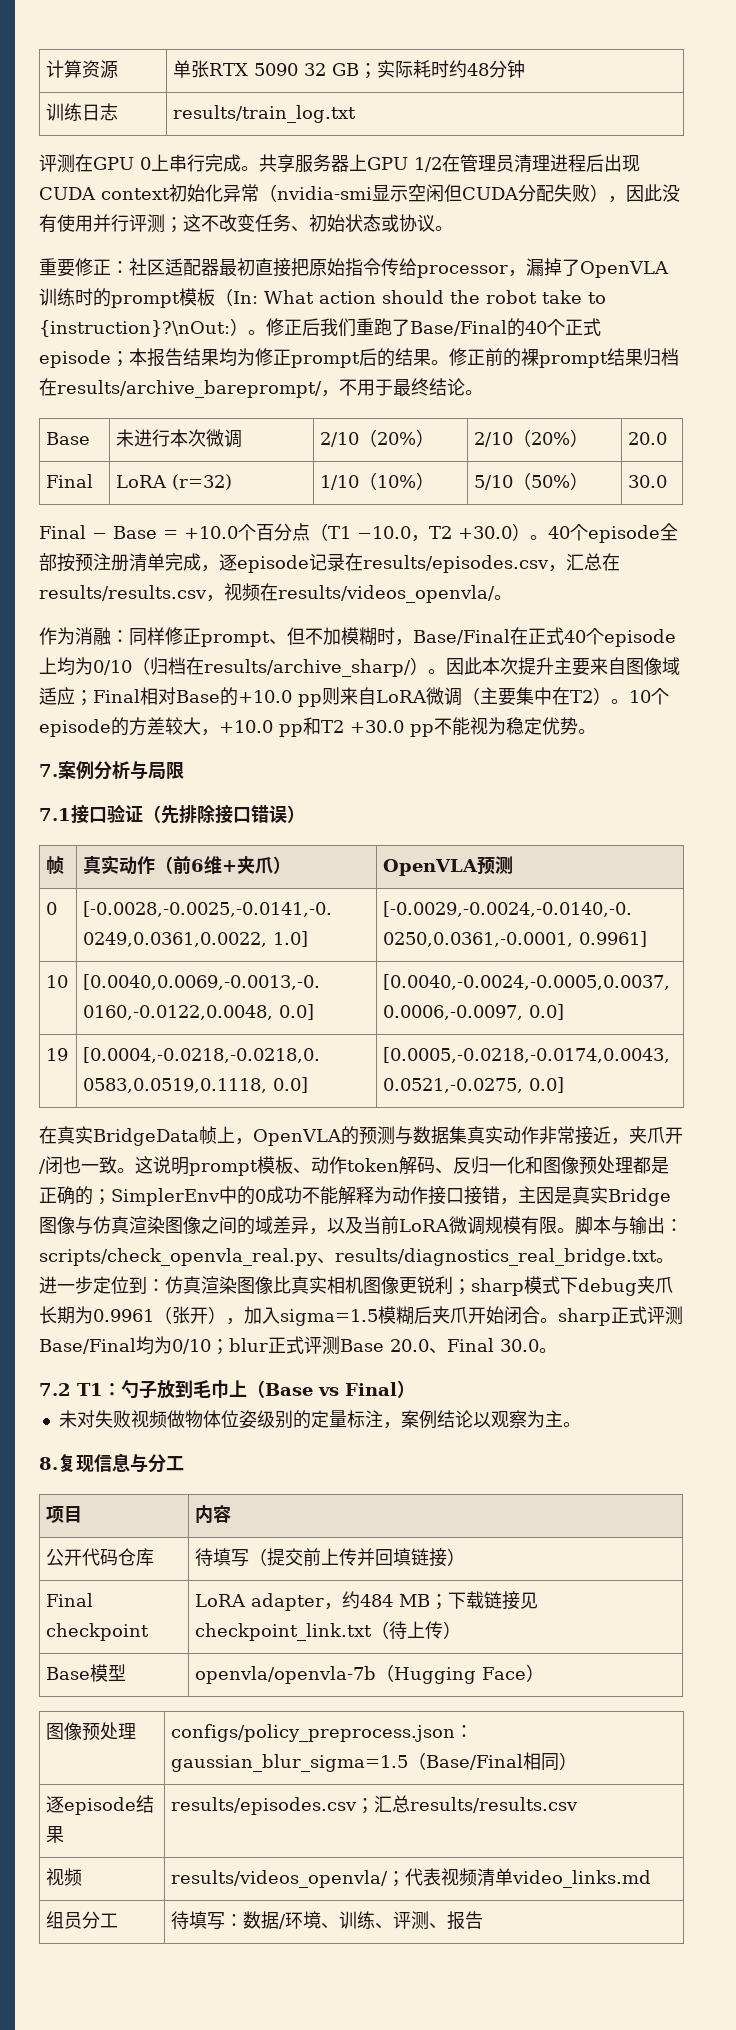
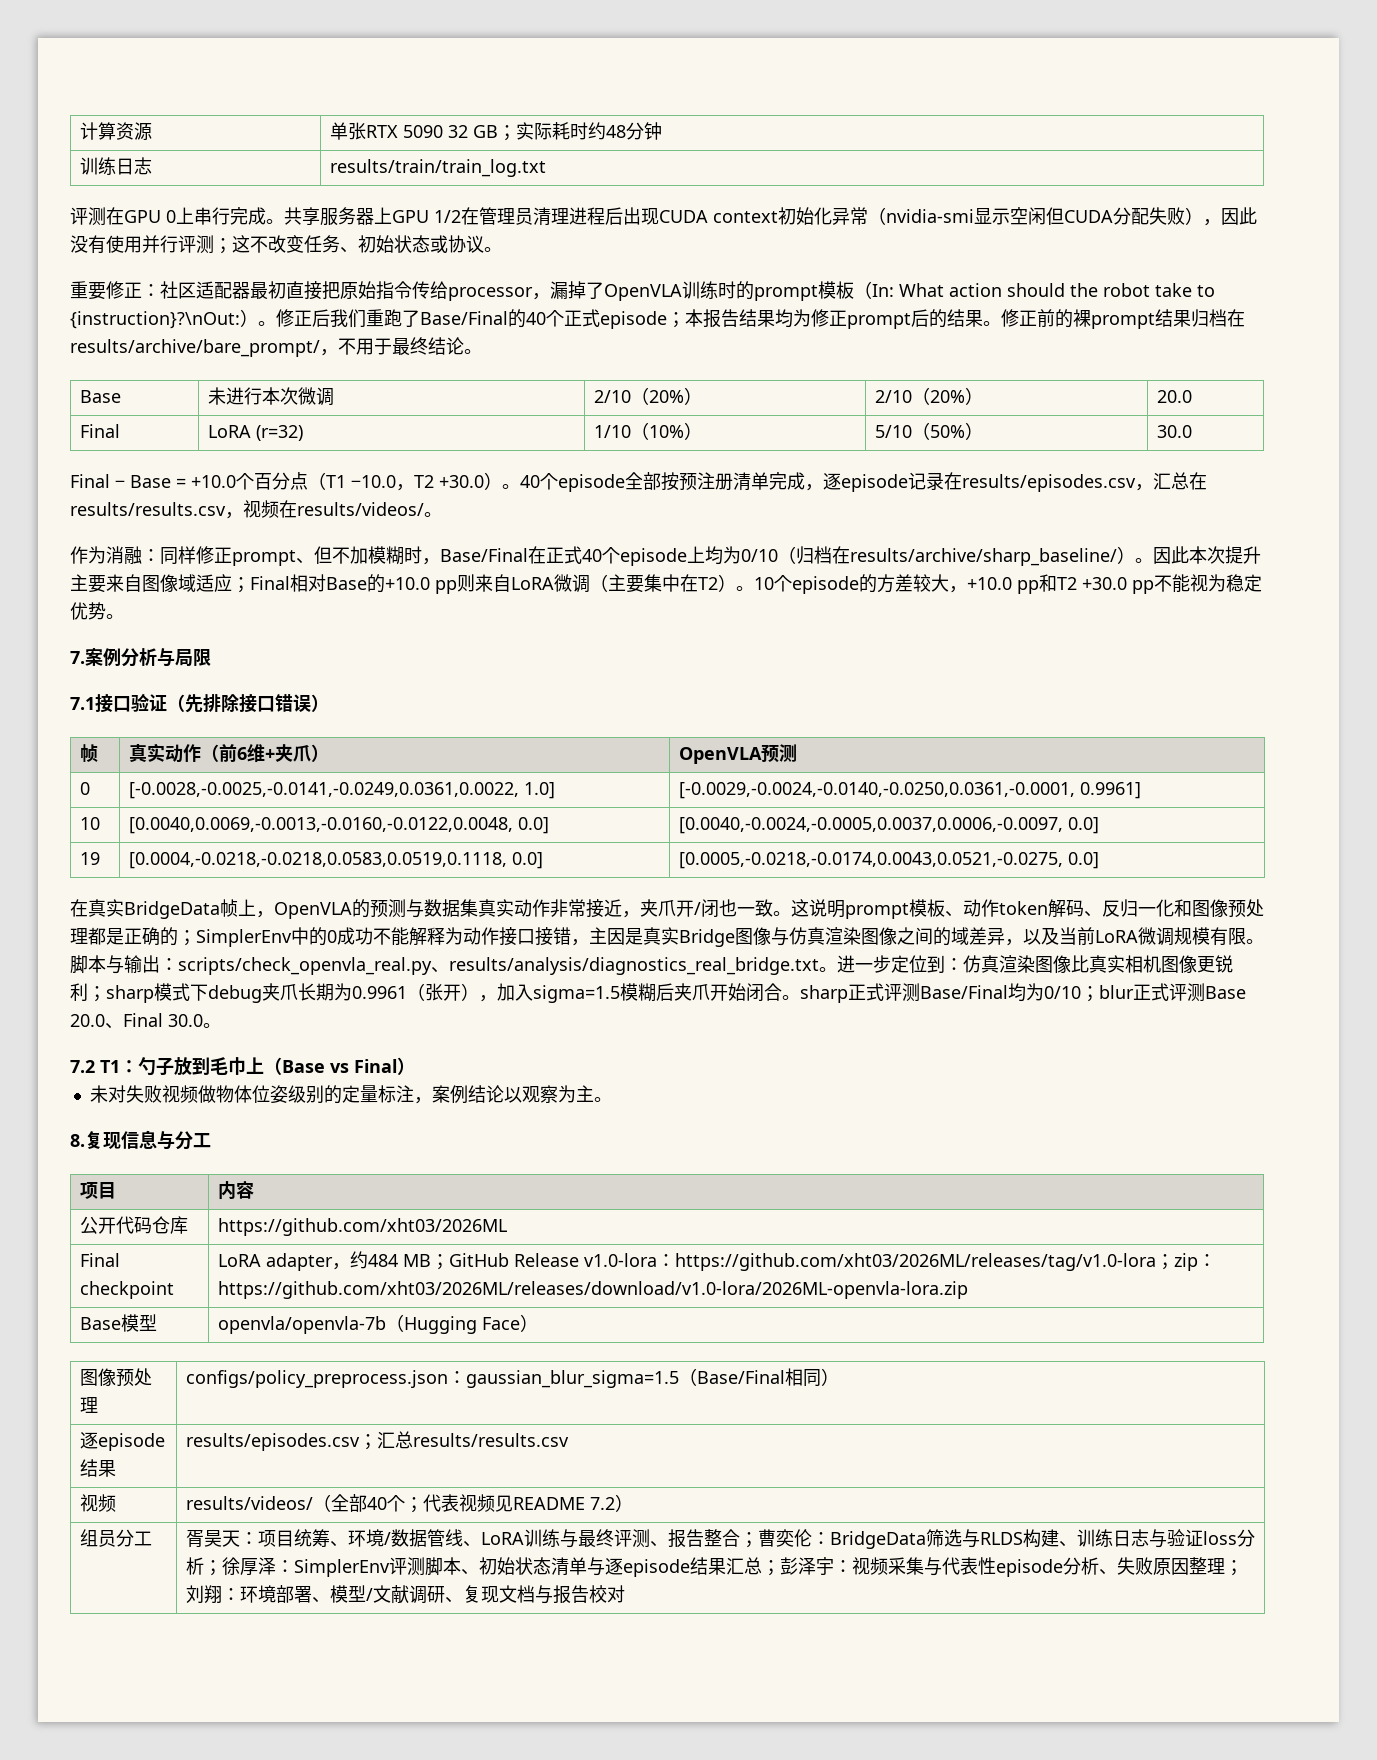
- 训练日志 | results/train_log.txt
+ 训练日志 | results/train/train_log.txt
- 修正前的裸prompt结果归档在results/archive_bareprompt/，不用于最终结论。
+ 修正前的裸prompt结果归档在results/archive/bare_prompt/，不用于最终结论。
- 40个episode全部按预注册清单完成，逐episode记录在results/episodes.csv，汇总在results/results.csv，视频在results/videos_openvla/。
+ 40个episode全部按预注册清单完成，逐episode记录在results/episodes.csv，汇总在results/results.csv，视频在results/videos/。
- 作为消融：同样修正prompt、但不加模糊时，Base/Final在正式40个episode上均为0/10（归档在results/archive_sharp/）。
+ 作为消融：同样修正prompt、但不加模糊时，Base/Final在正式40个episode上均为0/10（归档在results/archive/sharp_baseline/）。
- 脚本与输出：scripts/check_openvla_real.py、results/diagnostics_real_bridge.txt。
+ 脚本与输出：scripts/check_openvla_real.py、results/analysis/diagnostics_real_bridge.txt。
- 公开代码仓库 | 待填写（提交前上传并回填链接）
+ 公开代码仓库 | https://github.com/xht03/2026ML
- Final checkpoint | LoRA adapter，约484 MB；下载链接见checkpoint_link.txt（待上传）
+ Final checkpoint | LoRA adapter，约484 MB；GitHub Release v1.0-lora：https://github.com/xht03/2026ML/releases/tag/v1.0-lora；zip：https://github.com/xht03/2026ML/releases/download/v1.0-lora/2026ML-openvla-lora.zip
- 视频 | results/videos_openvla/；代表视频清单video_links.md
- 组员分工 | 待填写：数据/环境、训练、评测、报告
+ 视频 | results/videos/（全部40个；代表视频见README 7.2）
+ 组员分工 | 胥昊天：项目统筹、环境/数据管线、LoRA训练与最终评测、报告整合；曹奕伦：BridgeData筛选与RLDS构建、训练日志与验证loss分析；徐厚泽：SimplerEnv评测脚本、初始状态清单与逐episode结果汇总；彭泽宇：视频采集与代表性episode分析、失败原因整理；刘翔：环境部署、模型/文献调研、复现文档与报告校对

